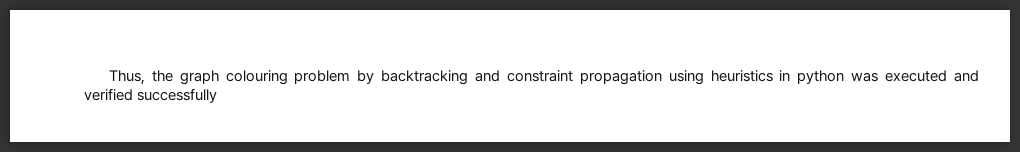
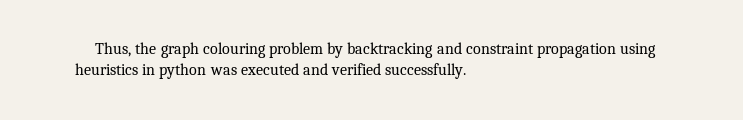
- Thus, the graph colouring problem by backtracking and constraint propagation using heuristics in python was executed and verified successfully
+ Thus, the graph colouring problem by backtracking and constraint propagation using heuristics in python was executed and verified successfully.

